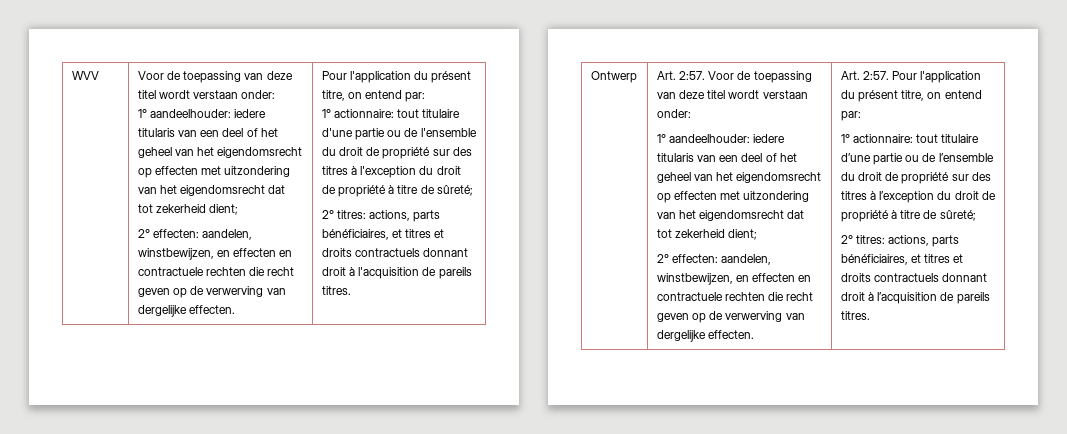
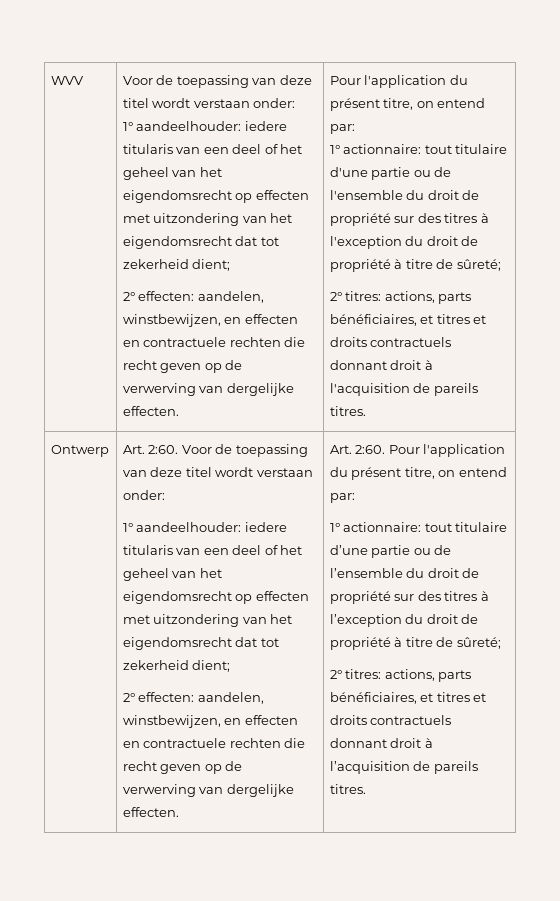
- Ontwerp | Art. 2:57.
+ Ontwerp | Art. 2:60.
- 2° effecten: aandelen, winstbewijzen, en effecten en contractuele rechten die recht geven op de verwerving van dergelijke effecten. | Art. 2:57.
+ 2° effecten: aandelen, winstbewijzen, en effecten en contractuele rechten die recht geven op de verwerving van dergelijke effecten. | Art. 2:60.

